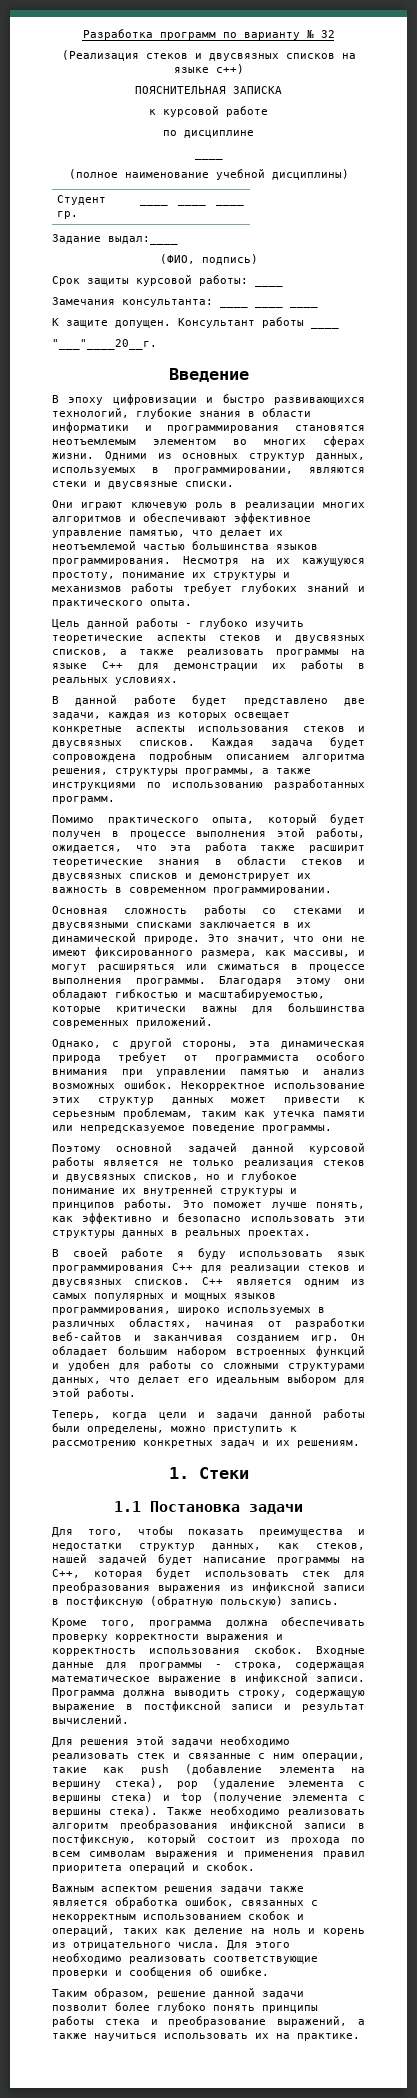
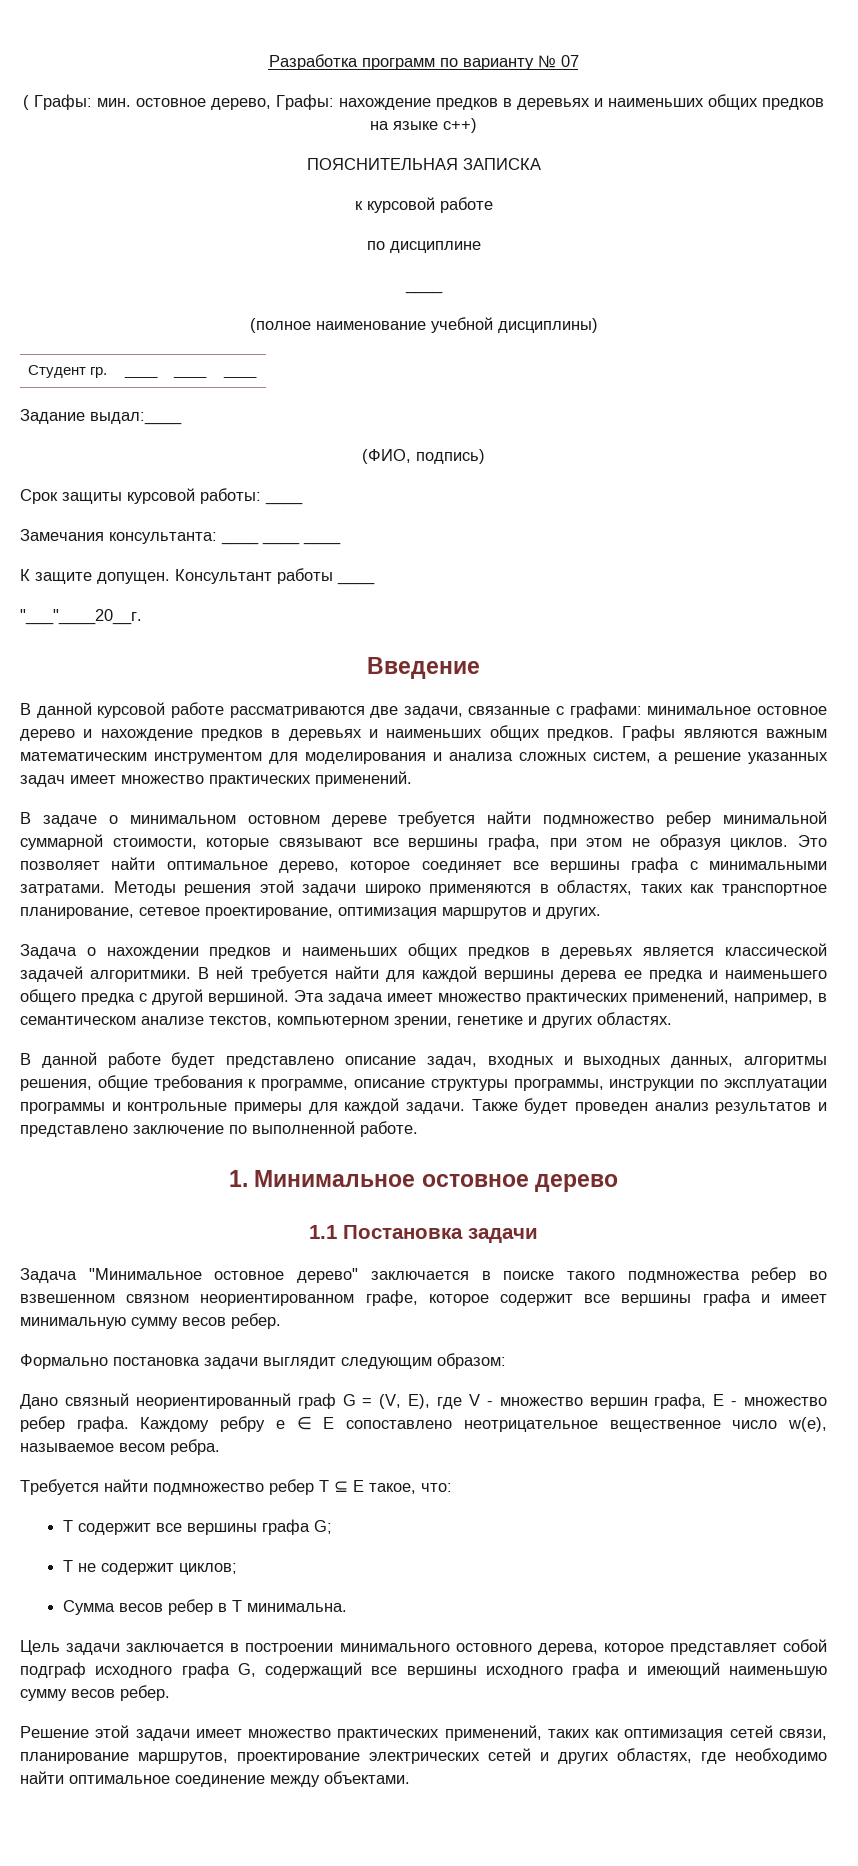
- Разработка программ по варианту № 32
- (Реализация стеков и двусвязных списков на языке c++)
+ Разработка программ по варианту № 07
+ ( Графы: мин. остовное дерево, Графы: нахождение предков в деревьях и наименьших общих предков на языке c++)
- В эпоху цифровизации и быстро развивающихся технологий, глубокие знания в области информатики и программирования становятся неотъемлемым элементом во многих сферах жизни. Одними из основных структур данных, используемых в программировании, являются стеки и двусвязные списки.
- Они играют ключевую роль в реализации многих алгоритмов и обеспечивают эффективное управление памятью, что делает их неотъемлемой частью большинства языков программирования. Несмотря на их кажущуюся простоту, понимание их структуры и механизмов работы требует глубоких знаний и практического опыта.
- Цель данной работы - глубоко изучить теоретические аспекты стеков и двусвязных списков, а также реализовать программы на языке C++ для демонстрации их работы в реальных условиях.
+ В данной курсовой работе рассматриваются две задачи, связанные с графами: минимальное остовное дерево и нахождение предков в деревьях и наименьших общих предков. Графы являются важным математическим инструментом для моделирования и анализа сложных систем, а решение указанных задач имеет множество практических применений.
+ В задаче о минимальном остовном дереве требуется найти подмножество ребер минимальной суммарной стоимости, которые связывают все вершины графа, при этом не образуя циклов. Это позволяет найти оптимальное дерево, которое соединяет все вершины графа с минимальными затратами. Методы решения этой задачи широко применяются в областях, таких как транспортное планирование, сетевое проектирование, оптимизация маршрутов и других.
+ Задача о нахождении предков и наименьших общих предков в деревьях является классической задачей алгоритмики. В ней требуется найти для каждой вершины дерева ее предка и наименьшего общего предка с другой вершиной. Эта задача имеет множество практических применений, например, в семантическом анализе текстов, компьютерном зрении, генетике и других областях.
- В данной работе будет представлено две задачи, каждая из которых освещает конкретные аспекты использования стеков и двусвязных списков. Каждая задача будет сопровождена подробным описанием алгоритма решения, структуры программы, а также инструкциями по использованию разработанных программ.
- Помимо практического опыта, который будет получен в процессе выполнения этой работы, ожидается, что эта работа также расширит теоретические знания в области стеков и двусвязных списков и демонстрирует их важность в современном программировании.
- Основная сложность работы со стеками и двусвязными списками заключается в их динамической природе. Это значит, что они не имеют фиксированного размера, как массивы, и могут расширяться или сжиматься в процессе выполнения программы. Благодаря этому они обладают гибкостью и масштабируемостью, которые критически важны для большинства современных приложений.
- Однако, с другой стороны, эта динамическая природа требует от программиста особого внимания при управлении памятью и анализ возможных ошибок. Некорректное использование этих структур данных может привести к серьезным проблемам, таким как утечка памяти или непредсказуемое поведение программы.
- Поэтому основной задачей данной курсовой работы является не только реализация стеков и двусвязных списков, но и глубокое понимание их внутренней структуры и принципов работы. Это поможет лучше понять, как эффективно и безопасно использовать эти структуры данных в реальных проектах.
- В своей работе я буду использовать язык программирования C++ для реализации стеков и двусвязных списков. C++ является одним из самых популярных и мощных языков программирования, широко используемых в различных областях, начиная от разработки веб-сайтов и заканчивая созданием игр. Он обладает большим набором встроенных функций и удобен для работы со сложными структурами данных, что делает его идеальным выбором для этой работы.
- Теперь, когда цели и задачи данной работы были определены, можно приступить к рассмотрению конкретных задач и их решениям.
- 1. Стеки
+ В данной работе будет представлено описание задач, входных и выходных данных, алгоритмы решения, общие требования к программе, описание структуры программы, инструкции по эксплуатации программы и контрольные примеры для каждой задачи. Также будет проведен анализ результатов и представлено заключение по выполненной работе.
+ 1. Минимальное остовное дерево
  1.1 Постановка задачи
- Для того, чтобы показать преимущества и недостатки структур данных, как стеков, нашей задачей будет написание программы на C++, которая будет использовать стек для преобразования выражения из инфиксной записи в постфиксную (обратную польскую) запись.
- Кроме того, программа должна обеспечивать проверку корректности выражения и корректность использования скобок. Входные данные для программы - строка, содержащая математическое выражение в инфиксной записи. Программа должна выводить строку, содержащую выражение в постфиксной записи и результат вычислений.
- Для решения этой задачи необходимо реализовать стек и связанные с ним операции, такие как push (добавление элемента на вершину стека), pop (удаление элемента с вершины стека) и top (получение элемента с вершины стека). Также необходимо реализовать алгоритм преобразования инфиксной записи в постфиксную, который состоит из прохода по всем символам выражения и применения правил приоритета операций и скобок.
- Важным аспектом решения задачи также является обработка ошибок, связанных с некорректным использованием скобок и операций, таких как деление на ноль и корень из отрицательного числа. Для этого необходимо реализовать соответствующие проверки и сообщения об ошибке.
- Таким образом, решение данной задачи позволит более глубоко понять принципы работы стека и преобразование выражений, а также научиться использовать их на практике.
+ Задача "Минимальное остовное дерево" заключается в поиске такого подмножества ребер во взвешенном связном неориентированном графе, которое содержит все вершины графа и имеет минимальную сумму весов ребер.
+ Формально постановка задачи выглядит следующим образом:
+ Дано связный неориентированный граф G = (V, E), где V - множество вершин графа, E - множество ребер графа. Каждому ребру e ∈ E сопоставлено неотрицательное вещественное число w(e), называемое весом ребра.
+ Требуется найти подмножество ребер T ⊆ E такое, что:
+ T содержит все вершины графа G;
+ T не содержит циклов;
+ Сумма весов ребер в T минимальна.
+ Цель задачи заключается в построении минимального остовного дерева, которое представляет собой подграф исходного графа G, содержащий все вершины исходного графа и имеющий наименьшую сумму весов ребер.
+ Решение этой задачи имеет множество практических применений, таких как оптимизация сетей связи, планирование маршрутов, проектирование электрических сетей и других областях, где необходимо найти оптимальное соединение между объектами.

